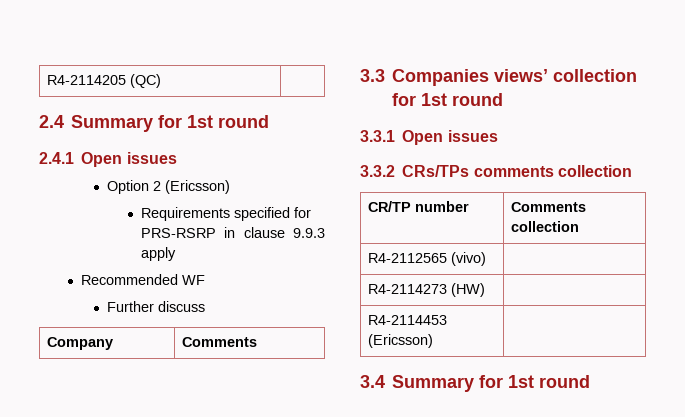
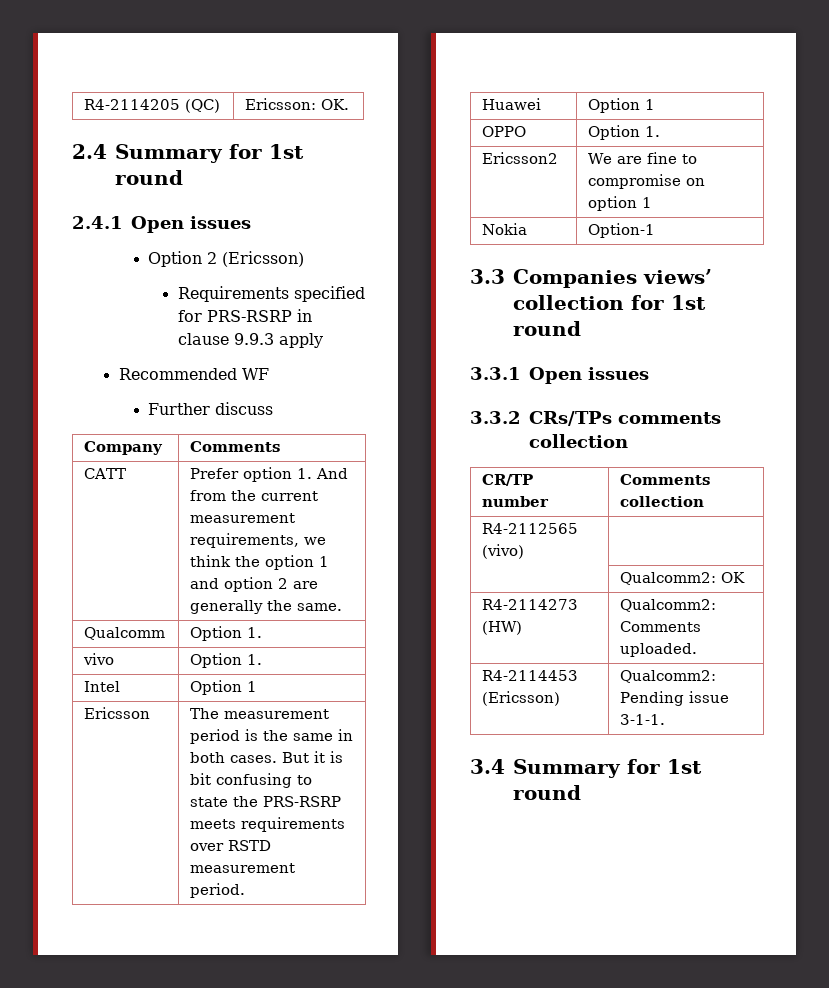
- R4-2114205 (QC) |
+ R4-2114205 (QC) | Ericsson: OK.
+ CATT | Prefer option 1. And from the current measurement requirements, we think the option 1 and option 2 are generally the same.
+ Qualcomm | Option 1.
+ vivo | Option 1.
+ Intel | Option 1
+ Ericsson | The measurement period is the same in both cases. But it is bit confusing to state the PRS-RSRP meets requirements over RSTD measurement period.
+ Huawei | Option 1
+ OPPO | Option 1.
+ Ericsson2 | We are fine to compromise on option 1
+ Nokia | Option-1
+ | Qualcomm2: OK
- R4-2114273 (HW) |
+ R4-2114273 (HW) | Qualcomm2: Comments uploaded.
- R4-2114453 (Ericsson) |
+ R4-2114453 (Ericsson) | Qualcomm2: Pending issue 3-1-1.

